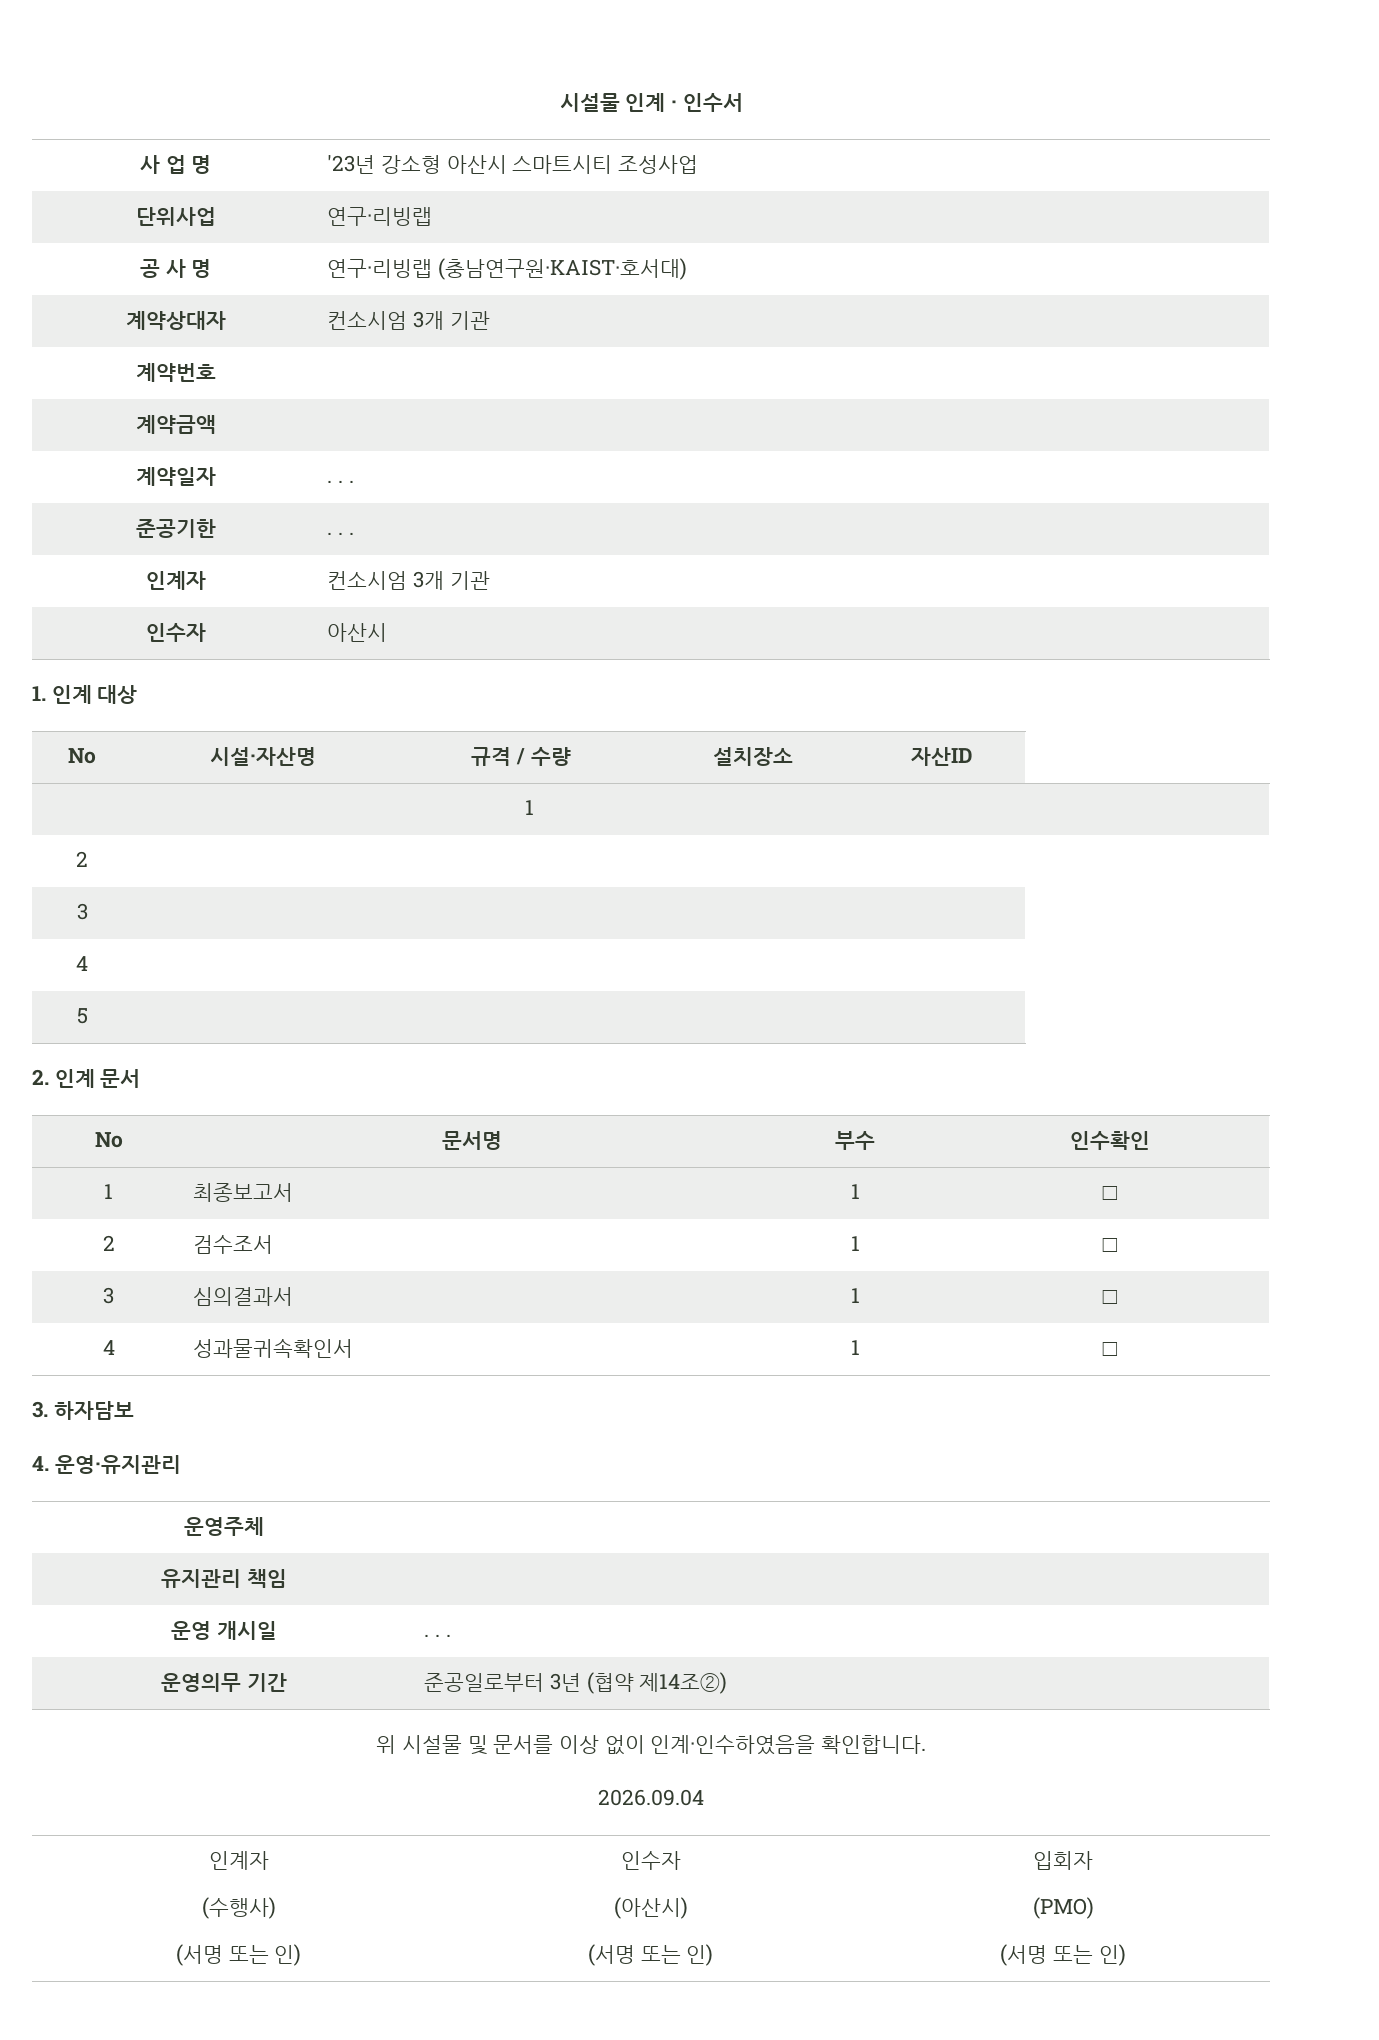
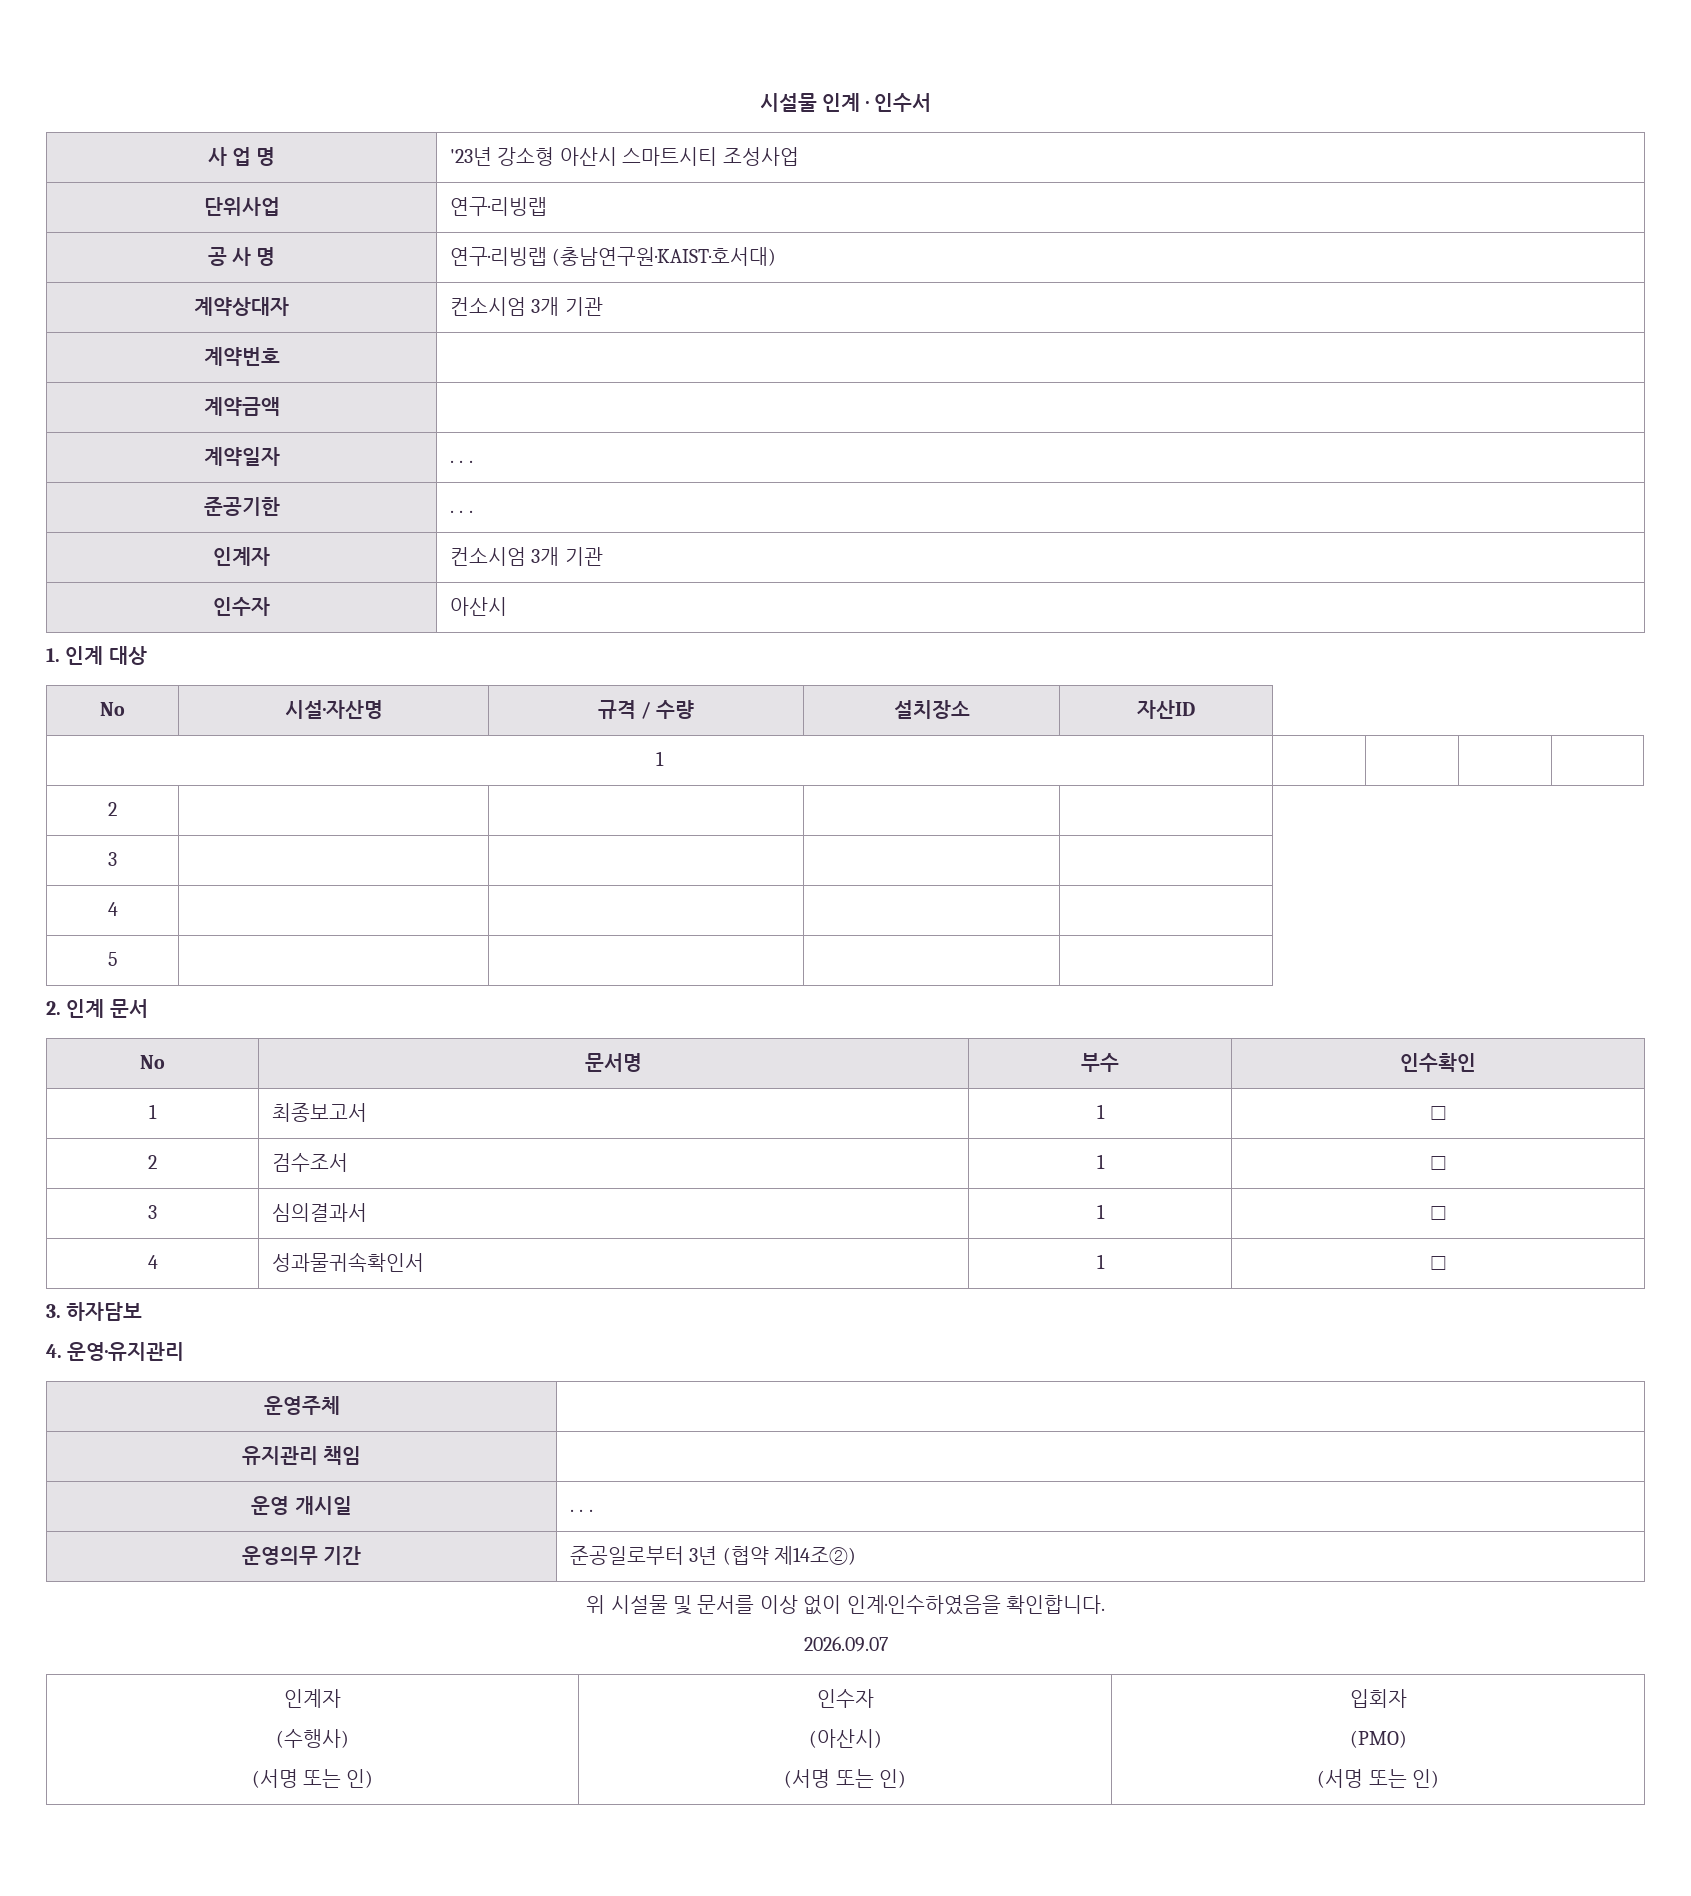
- 2026.09.04
+ 2026.09.07

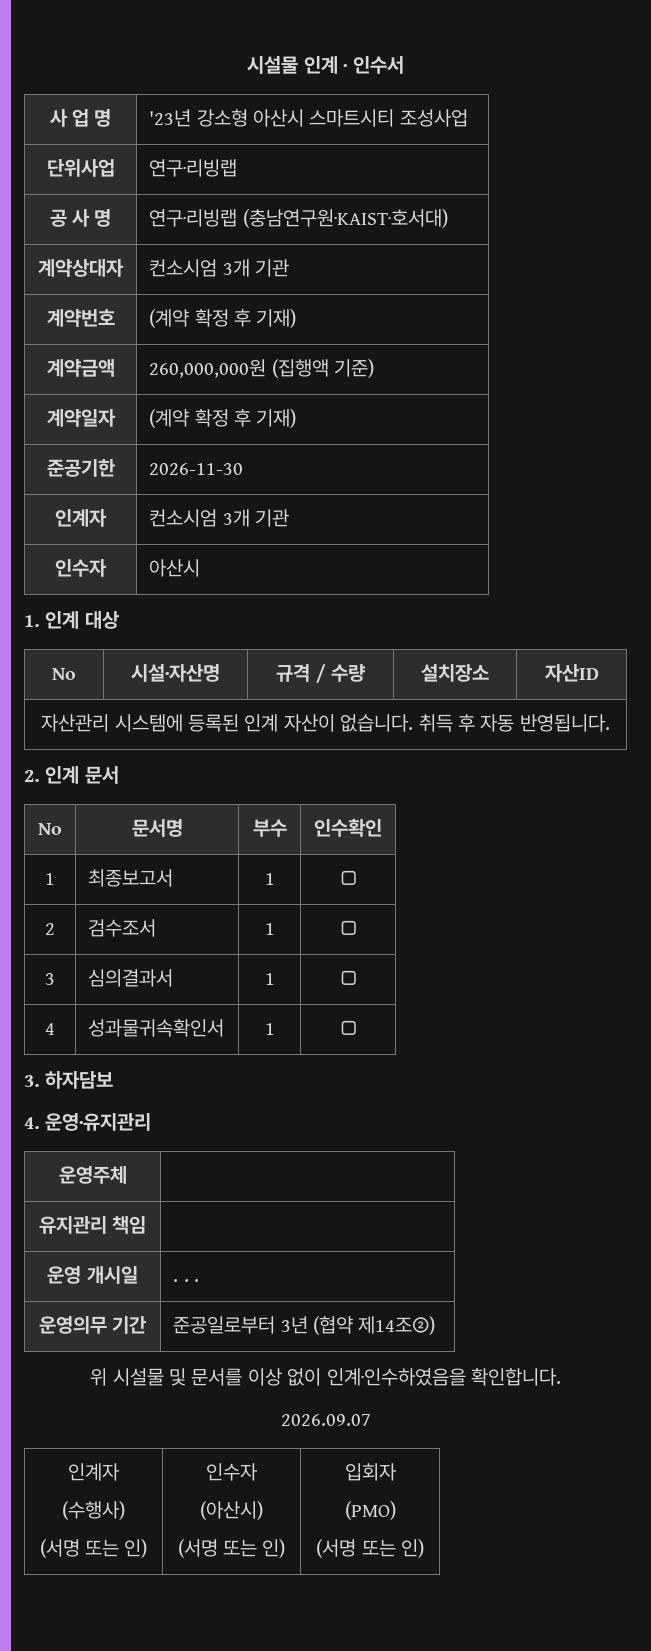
- 계약번호 |
- 계약금액 |
- 계약일자 | . . .
- 준공기한 | . . .
+ 계약번호 | (계약 확정 후 기재)
+ 계약금액 | 260,000,000원 (집행액 기준)
+ 계약일자 | (계약 확정 후 기재)
+ 준공기한 | 2026-11-30
- 1 | | | |
- 2 | | | |
- 3 | | | |
- 4 | | | |
- 5 | | | |
+ 자산관리 시스템에 등록된 인계 자산이 없습니다. 취득 후 자동 반영됩니다.

